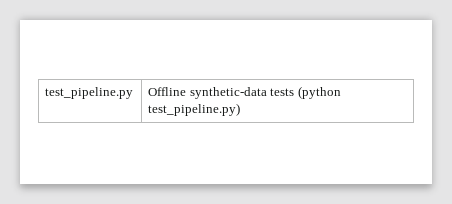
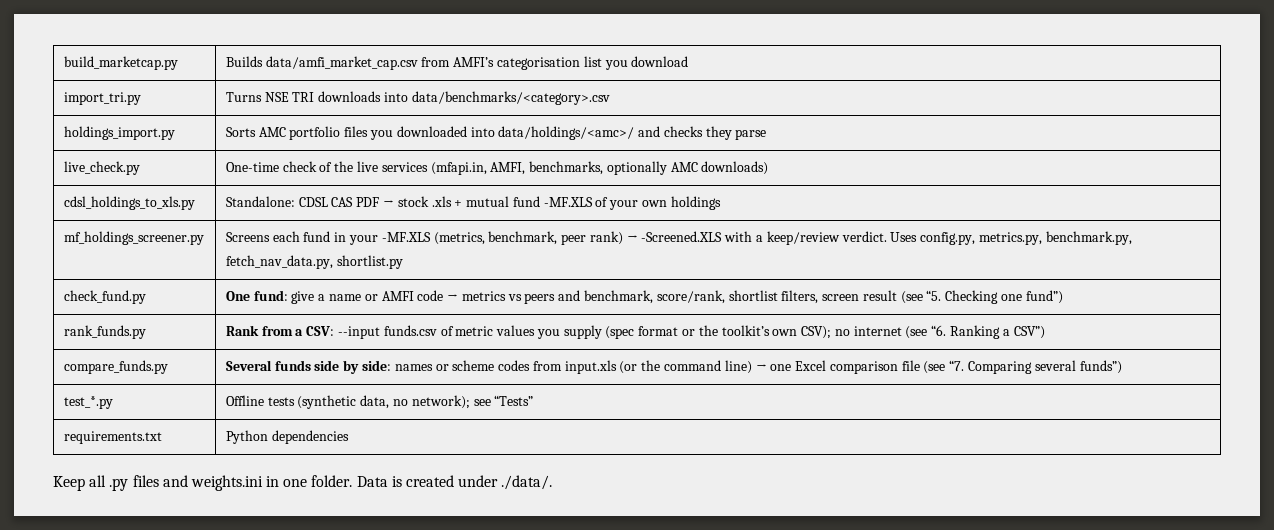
- test_pipeline.py | Offline synthetic-data tests (python test_pipeline.py)
+ build_marketcap.py | Builds data/amfi_market_cap.csv from AMFI’s categorisation list you download
+ import_tri.py | Turns NSE TRI downloads into data/benchmarks/<category>.csv
+ holdings_import.py | Sorts AMC portfolio files you downloaded into data/holdings/<amc>/ and checks they parse
+ live_check.py | One-time check of the live services (mfapi.in, AMFI, benchmarks, optionally AMC downloads)
+ cdsl_holdings_to_xls.py | Standalone: CDSL CAS PDF → stock .xls + mutual fund -MF.XLS of your own holdings
+ mf_holdings_screener.py | Screens each fund in your -MF.XLS (metrics, benchmark, peer rank) → -Screened.XLS with a keep/review verdict. Uses config.py, metrics.py, benchmark.py, fetch_nav_data.py, shortlist.py
+ check_fund.py | One fund: give a name or AMFI code → metrics vs peers and benchmark, score/rank, shortlist filters, screen result (see “5. Checking one fund”)
+ rank_funds.py | Rank from a CSV: --input funds.csv of metric values you supply (spec format or the toolkit’s own CSV); no internet (see “6. Ranking a CSV”)
+ compare_funds.py | Several funds side by side: names or scheme codes from input.xls (or the command line) → one Excel comparison file (see “7. Comparing several funds”)
+ test_*.py | Offline tests (synthetic data, no network); see “Tests”
+ requirements.txt | Python dependencies
+ Keep all .py files and weights.ini in one folder. Data is created under ./data/.

